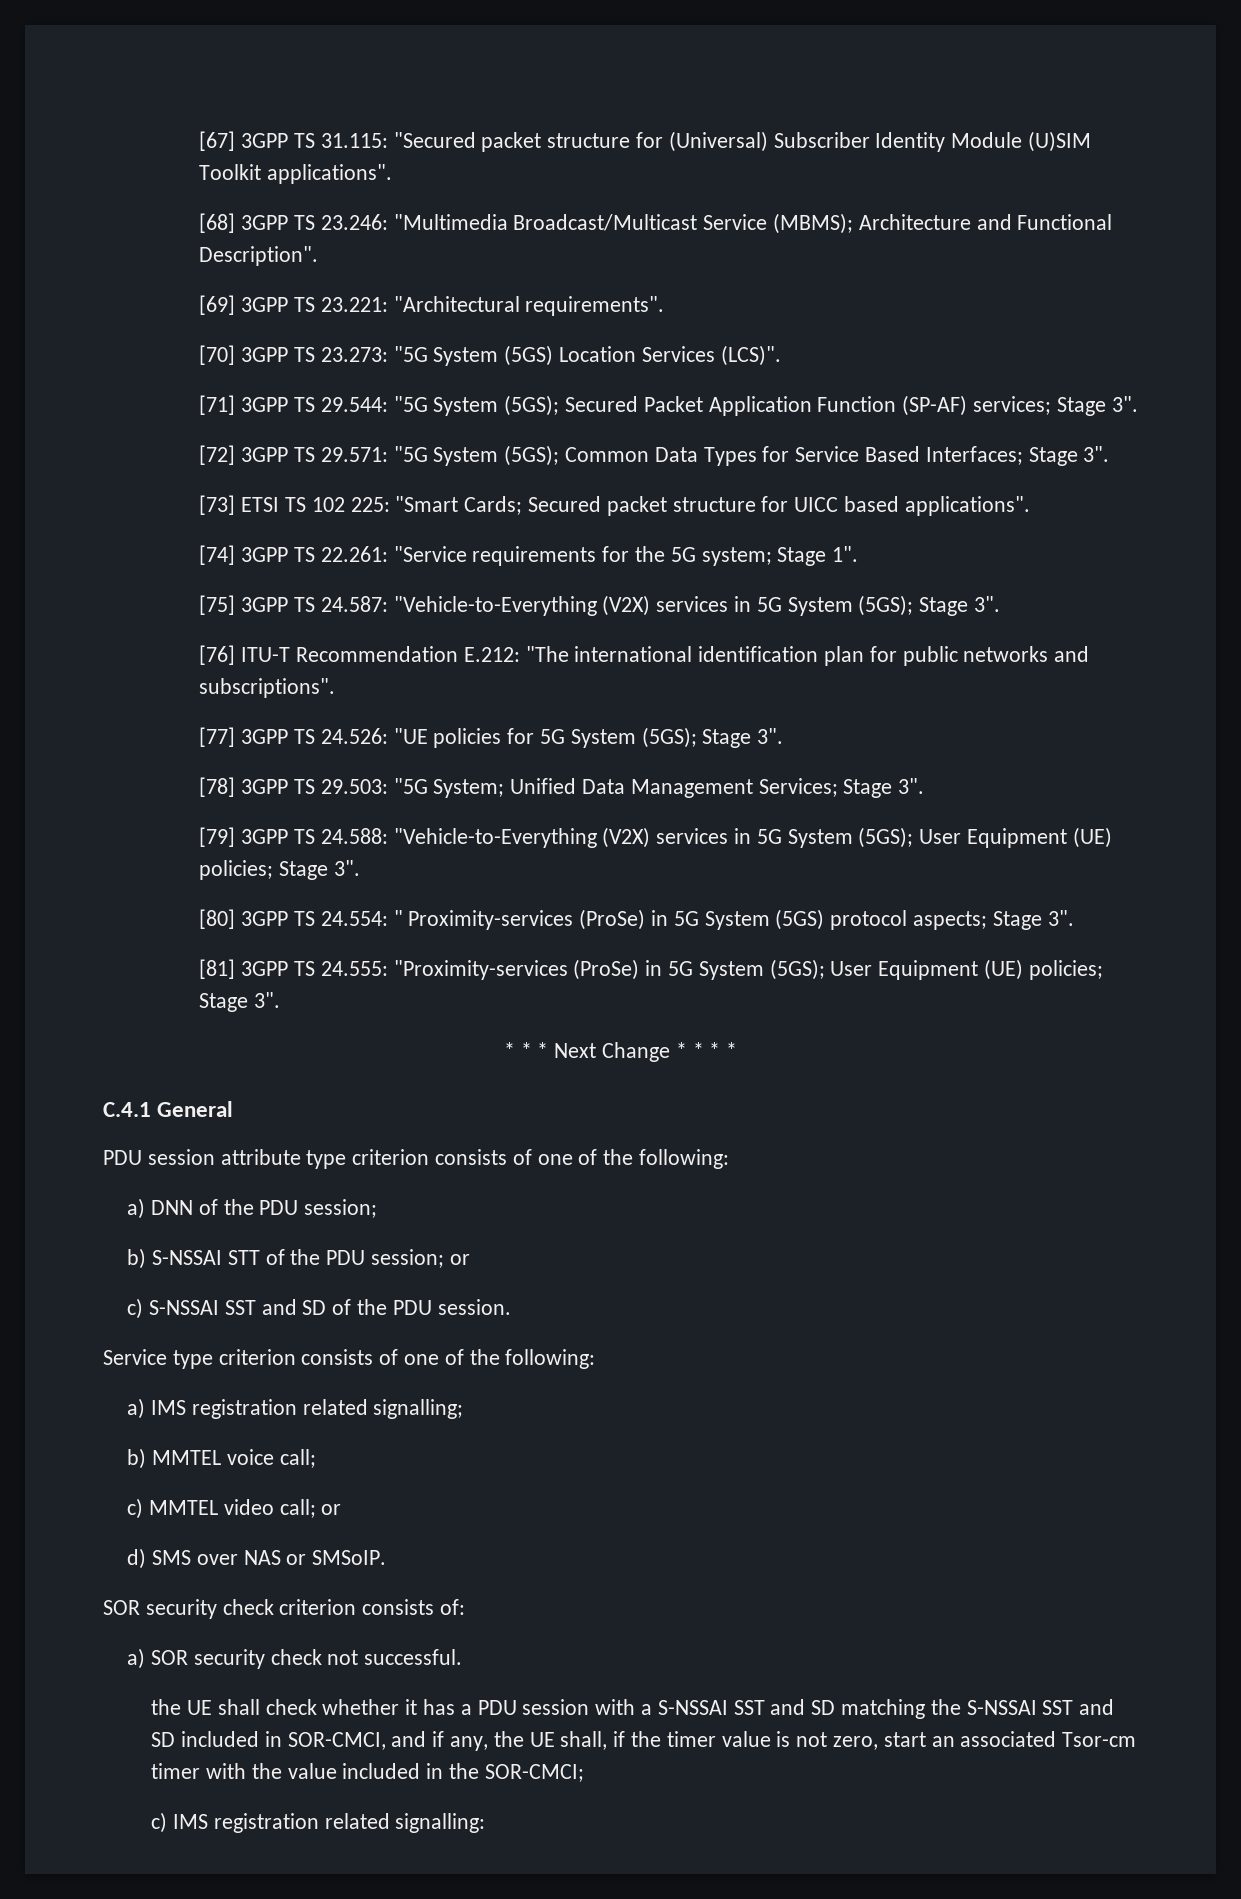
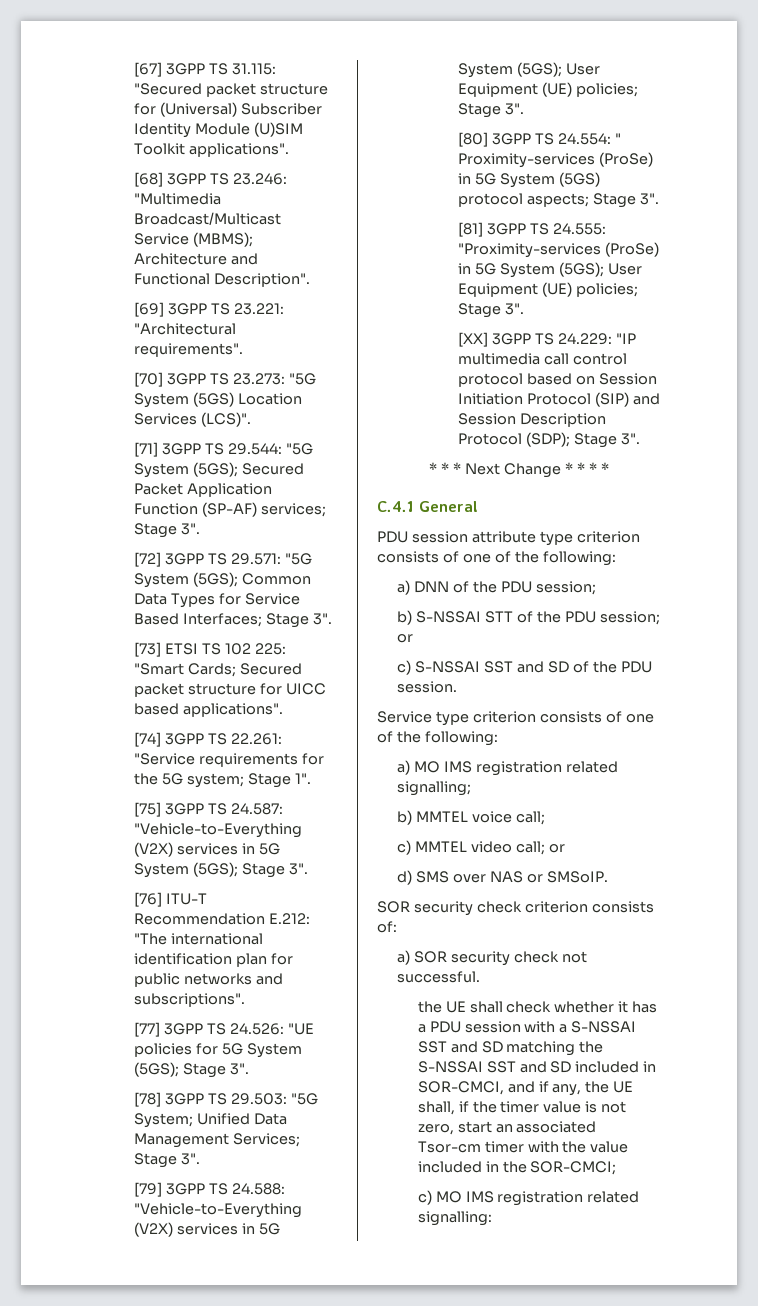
+ [XX] 3GPP TS 24.229: "IP multimedia call control protocol based on Session Initiation Protocol (SIP) and Session Description Protocol (SDP); Stage 3".
- a) IMS registration related signalling;
+ a) MO IMS registration related signalling;
- c) IMS registration related signalling:
+ c) MO IMS registration related signalling:

